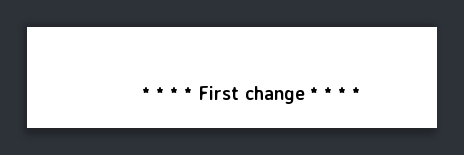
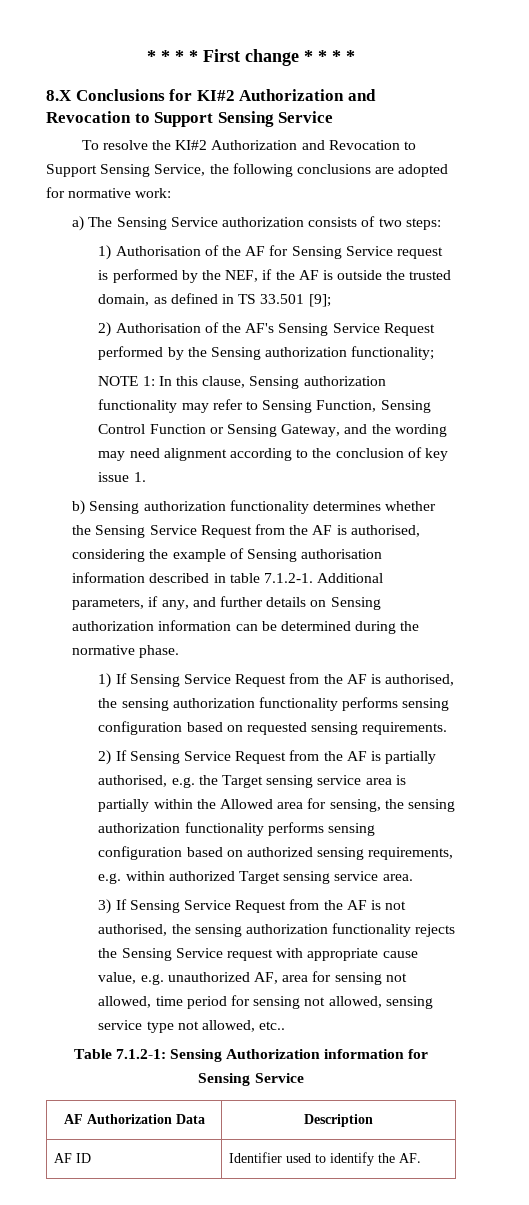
+ 8.X Conclusions for KI#2 Authorization and Revocation to Support Sensing Service
+ To resolve the KI#2 Authorization and Revocation to Support Sensing Service, the following conclusions are adopted for normative work:
+ a) The Sensing Service authorization consists of two steps:
+ 1) Authorisation of the AF for Sensing Service request is performed by the NEF, if the AF is outside the trusted domain, as defined in TS 33.501 [9];
+ 2) Authorisation of the AF's Sensing Service Request performed by the Sensing authorization functionality;
+ NOTE 1: In this clause, Sensing authorization functionality may refer to Sensing Function, Sensing Control Function or Sensing Gateway, and the wording may need alignment according to the conclusion of key issue 1.
+ b) Sensing authorization functionality determines whether the Sensing Service Request from the AF is authorised, considering the example of Sensing authorisation information described in table 7.1.2-1. Additional parameters, if any, and further details on Sensing authorization information can be determined during the normative phase.
+ 1) If Sensing Service Request from the AF is authorised, the sensing authorization functionality performs sensing configuration based on requested sensing requirements.
+ 2) If Sensing Service Request from the AF is partially authorised, e.g. the Target sensing service area is partially within the Allowed area for sensing, the sensing authorization functionality performs sensing configuration based on authorized sensing requirements, e.g. within authorized Target sensing service area.
+ 3) If Sensing Service Request from the AF is not authorised, the sensing authorization functionality rejects the Sensing Service request with appropriate cause value, e.g. unauthorized AF, area for sensing not allowed, time period for sensing not allowed, sensing service type not allowed, etc..
+ Table 7.1.2-1: Sensing Authorization information for Sensing Service
+ AF Authorization Data | Description
+ AF ID | Identifier used to identify the AF.

